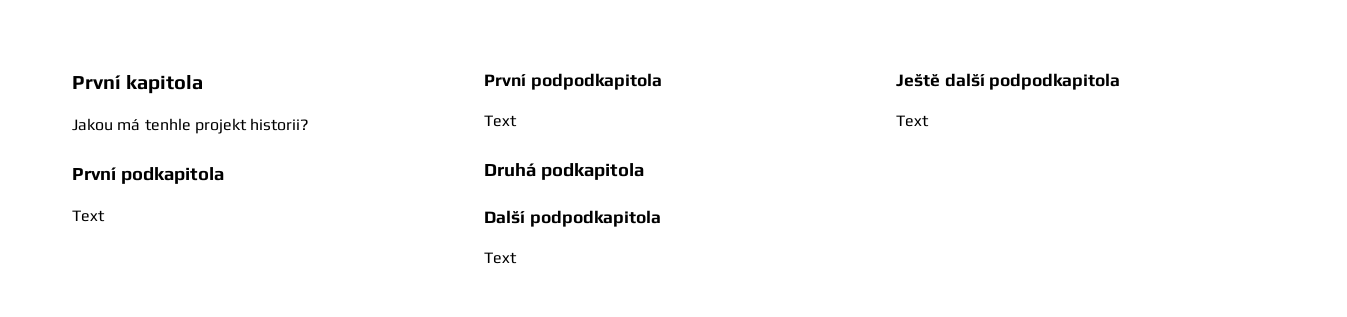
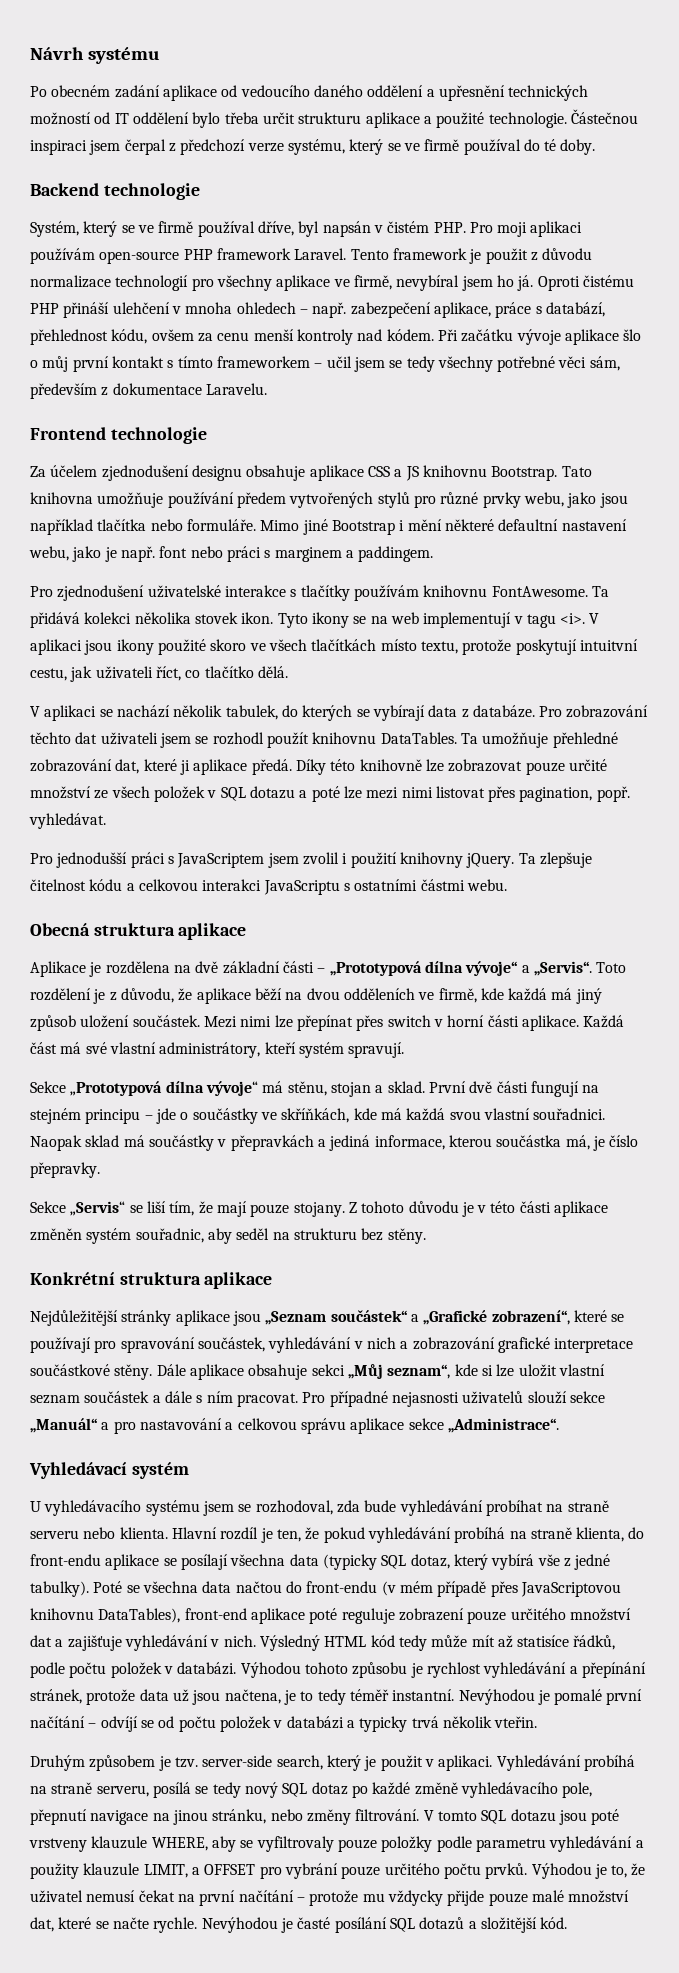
- První kapitola
- Jakou má tenhle projekt historii?
- První podkapitola
- Text
- První podpodkapitola
- Text
- Druhá podkapitola
- Další podpodkapitola
- Text
- Ještě další podpodkapitola
- Text
+ Návrh systému
+ Po obecném zadání aplikace od vedoucího daného oddělení a upřesnění technických možností od IT oddělení bylo třeba určit strukturu aplikace a použité technologie. Částečnou inspiraci jsem čerpal z předchozí verze systému, který se ve firmě používal do té doby.
+ Backend technologie
+ Systém, který se ve firmě používal dříve, byl napsán v čistém PHP. Pro moji aplikaci používám open-source PHP framework Laravel. Tento framework je použit z důvodu normalizace technologií pro všechny aplikace ve firmě, nevybíral jsem ho já. Oproti čistému PHP přináší ulehčení v mnoha ohledech – např. zabezpečení aplikace, práce s databází, přehlednost kódu, ovšem za cenu menší kontroly nad kódem. Při začátku vývoje aplikace šlo o můj první kontakt s tímto frameworkem – učil jsem se tedy všechny potřebné věci sám, především z dokumentace Laravelu.
+ Frontend technologie
+ Za účelem zjednodušení designu obsahuje aplikace CSS a JS knihovnu Bootstrap. Tato knihovna umožňuje používání předem vytvořených stylů pro různé prvky webu, jako jsou například tlačítka nebo formuláře. Mimo jiné Bootstrap i mění některé defaultní nastavení webu, jako je např. font nebo práci s marginem a paddingem.
+ Pro zjednodušení uživatelské interakce s tlačítky používám knihovnu FontAwesome. Ta přidává kolekci několika stovek ikon. Tyto ikony se na web implementují v tagu <i>. V aplikaci jsou ikony použité skoro ve všech tlačítkách místo textu, protože poskytují intuitvní cestu, jak uživateli říct, co tlačítko dělá.
+ V aplikaci se nachází několik tabulek, do kterých se vybírají data z databáze. Pro zobrazování těchto dat uživateli jsem se rozhodl použít knihovnu DataTables. Ta umožňuje přehledné zobrazování dat, které ji aplikace předá. Díky této knihovně lze zobrazovat pouze určité množství ze všech položek v SQL dotazu a poté lze mezi nimi listovat přes pagination, popř. vyhledávat.
+ Pro jednodušší práci s JavaScriptem jsem zvolil i použití knihovny jQuery. Ta zlepšuje čitelnost kódu a celkovou interakci JavaScriptu s ostatními částmi webu.
+ Obecná struktura aplikace
+ Aplikace je rozdělena na dvě základní části – „Prototypová dílna vývoje“ a „Servis“. Toto rozdělení je z důvodu, že aplikace běží na dvou odděleních ve firmě, kde každá má jiný způsob uložení součástek. Mezi nimi lze přepínat přes switch v horní části aplikace. Každá část má své vlastní administrátory, kteří systém spravují.
+ Sekce „Prototypová dílna vývoje“ má stěnu, stojan a sklad. První dvě části fungují na stejném principu – jde o součástky ve skříňkách, kde má každá svou vlastní souřadnici. Naopak sklad má součástky v přepravkách a jediná informace, kterou součástka má, je číslo přepravky.
+ Sekce „Servis“ se liší tím, že mají pouze stojany. Z tohoto důvodu je v této části aplikace změněn systém souřadnic, aby seděl na strukturu bez stěny.
+ Konkrétní struktura aplikace
+ Nejdůležitější stránky aplikace jsou „Seznam součástek“ a „Grafické zobrazení“, které se používají pro spravování součástek, vyhledávání v nich a zobrazování grafické interpretace součástkové stěny. Dále aplikace obsahuje sekci „Můj seznam“, kde si lze uložit vlastní seznam součástek a dále s ním pracovat. Pro případné nejasnosti uživatelů slouží sekce „Manuál“ a pro nastavování a celkovou správu aplikace sekce „Administrace“.
+ Vyhledávací systém
+ U vyhledávacího systému jsem se rozhodoval, zda bude vyhledávání probíhat na straně serveru nebo klienta. Hlavní rozdíl je ten, že pokud vyhledávání probíhá na straně klienta, do front-endu aplikace se posílají všechna data (typicky SQL dotaz, který vybírá vše z jedné tabulky). Poté se všechna data načtou do front-endu (v mém případě přes JavaScriptovou knihovnu DataTables), front-end aplikace poté reguluje zobrazení pouze určitého množství dat a zajišťuje vyhledávání v nich. Výsledný HTML kód tedy může mít až statisíce řádků, podle počtu položek v databázi. Výhodou tohoto způsobu je rychlost vyhledávání a přepínání stránek, protože data už jsou načtena, je to tedy téměř instantní. Nevýhodou je pomalé první načítání – odvíjí se od počtu položek v databázi a typicky trvá několik vteřin.
+ Druhým způsobem je tzv. server-side search, který je použit v aplikaci. Vyhledávání probíhá na straně serveru, posílá se tedy nový SQL dotaz po každé změně vyhledávacího pole, přepnutí navigace na jinou stránku, nebo změny filtrování. V tomto SQL dotazu jsou poté vrstveny klauzule WHERE, aby se vyfiltrovaly pouze položky podle parametru vyhledávání a použity klauzule LIMIT, a OFFSET pro vybrání pouze určitého počtu prvků. Výhodou je to, že uživatel nemusí čekat na první načítání – protože mu vždycky přijde pouze malé množství dat, které se načte rychle. Nevýhodou je časté posílání SQL dotazů a složitější kód.

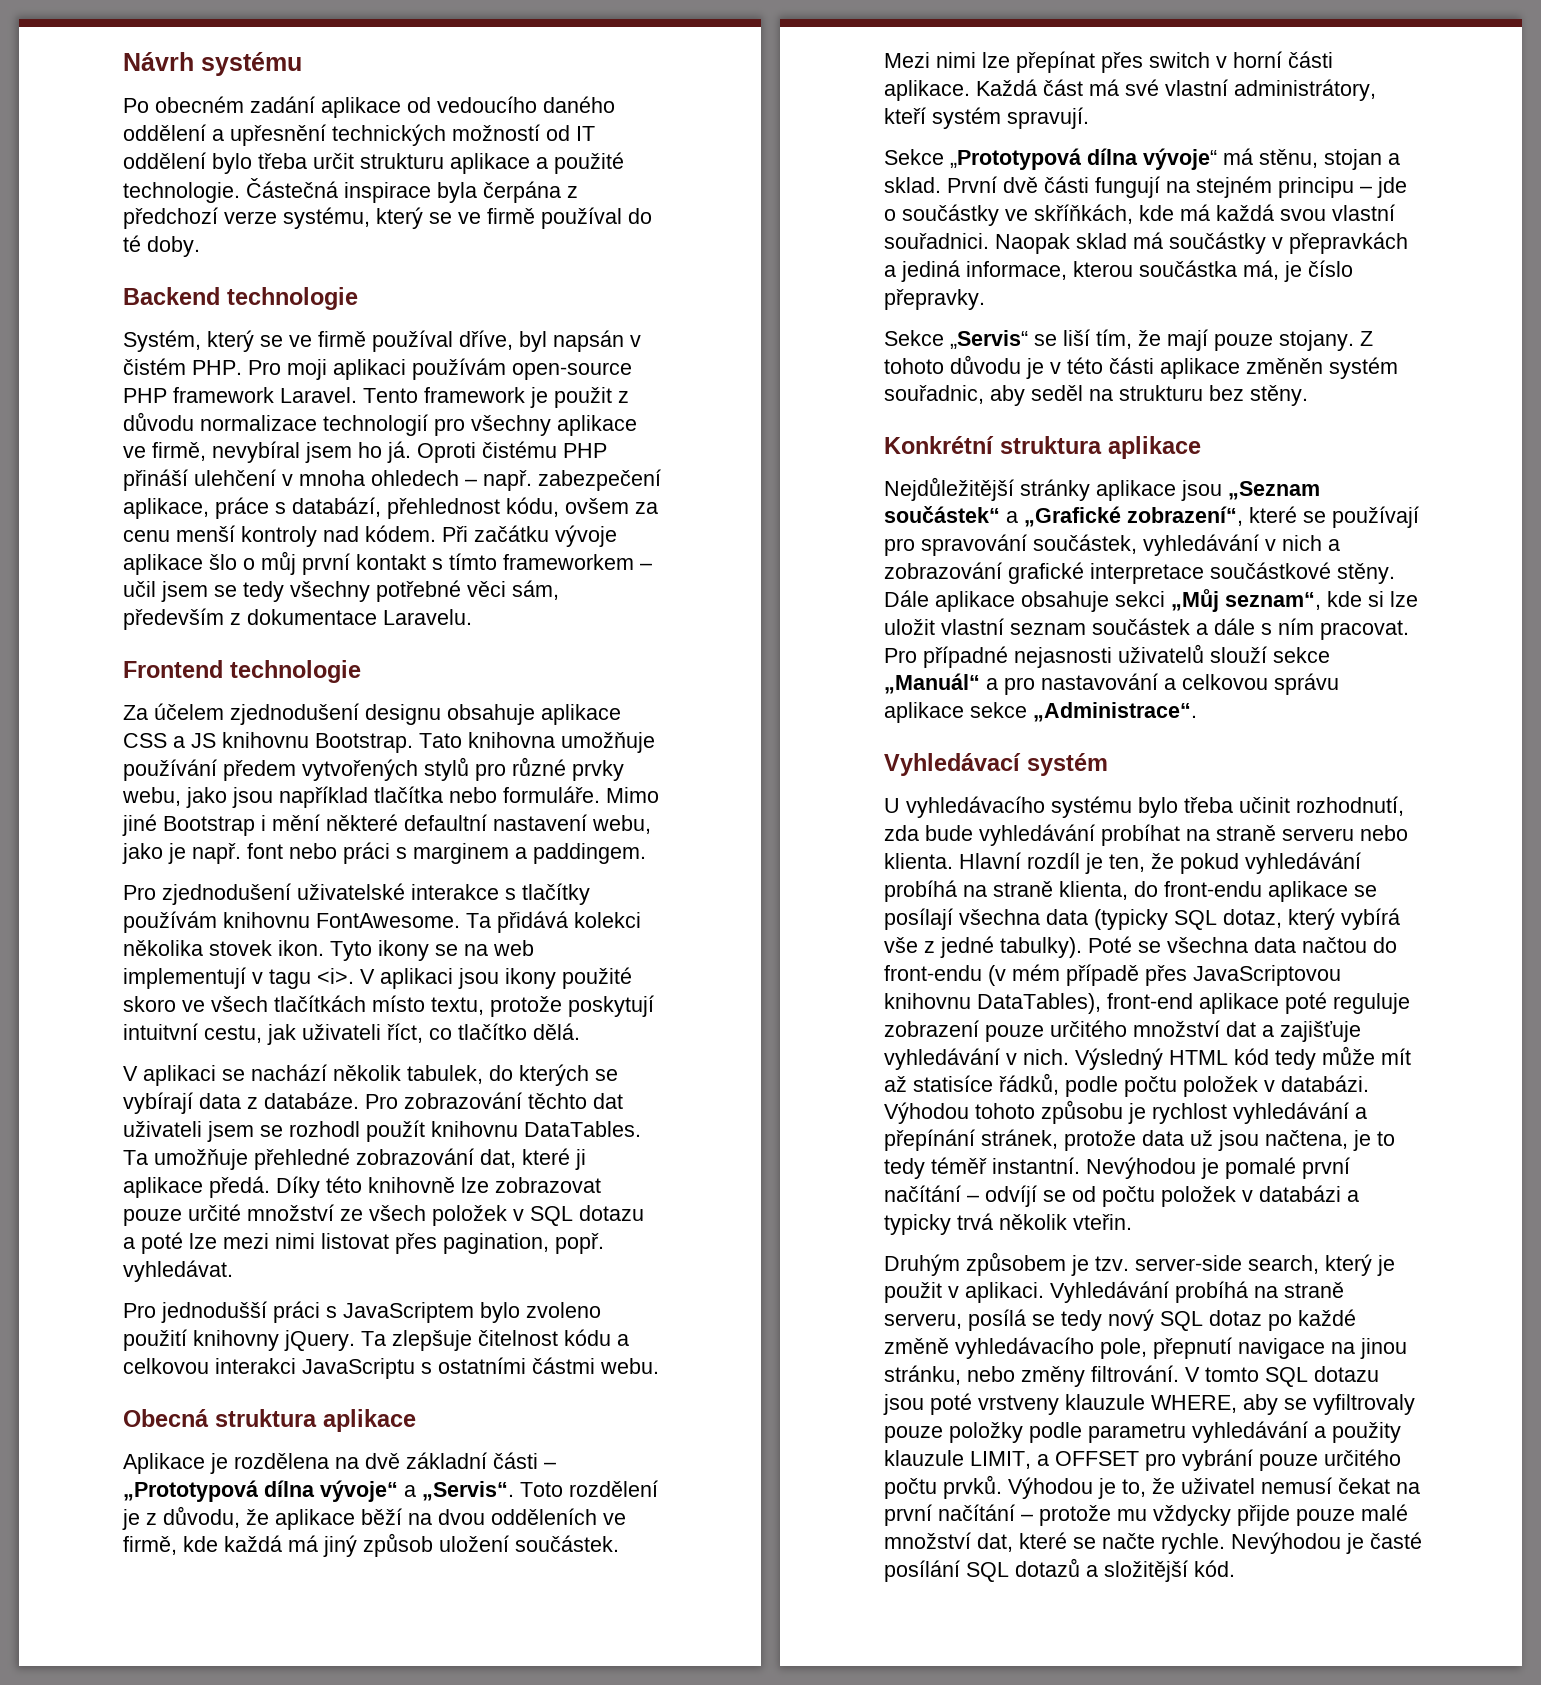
- Částečnou inspiraci jsem čerpal z předchozí verze systému, který se ve firmě používal do té doby.
+ Částečná inspirace byla čerpána z předchozí verze systému, který se ve firmě používal do té doby.
- Pro jednodušší práci s JavaScriptem jsem zvolil i použití knihovny jQuery.
+ Pro jednodušší práci s JavaScriptem bylo zvoleno použití knihovny jQuery.
- U vyhledávacího systému jsem se rozhodoval, zda bude vyhledávání probíhat na straně serveru nebo klienta.
+ U vyhledávacího systému bylo třeba učinit rozhodnutí, zda bude vyhledávání probíhat na straně serveru nebo klienta.

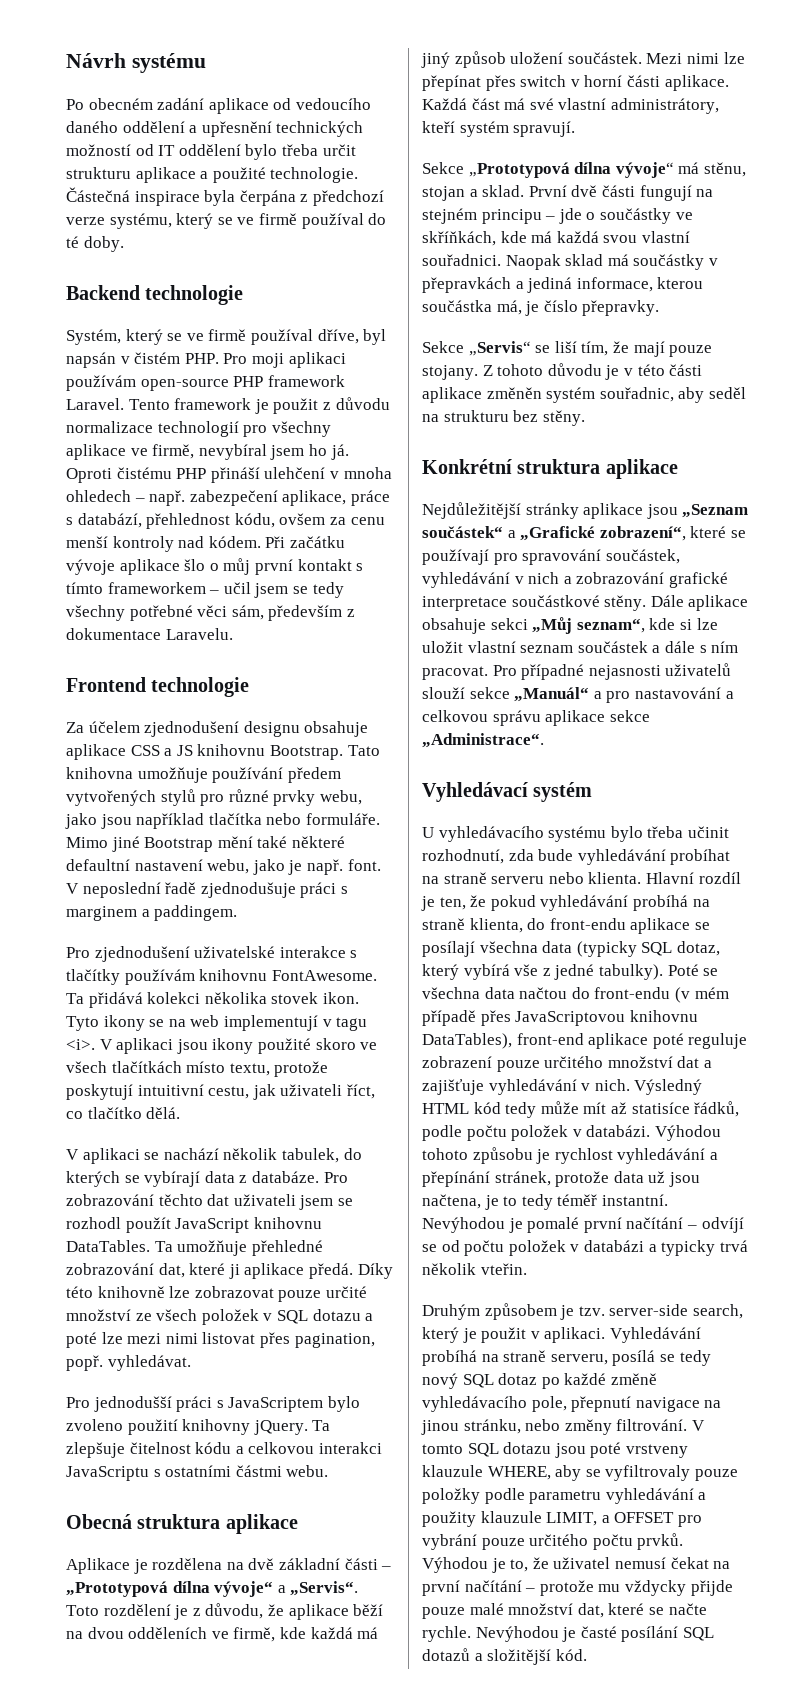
- Mimo jiné Bootstrap i mění některé defaultní nastavení webu, jako je např. font nebo práci s marginem a paddingem.
+ Mimo jiné Bootstrap mění také některé defaultní nastavení webu, jako je např. font. V neposlední řadě zjednodušuje práci s marginem a paddingem.
- V aplikaci jsou ikony použité skoro ve všech tlačítkách místo textu, protože poskytují intuitvní cestu, jak uživateli říct, co tlačítko dělá.
+ V aplikaci jsou ikony použité skoro ve všech tlačítkách místo textu, protože poskytují intuitivní cestu, jak uživateli říct, co tlačítko dělá.
- Pro zobrazování těchto dat uživateli jsem se rozhodl použít knihovnu DataTables.
+ Pro zobrazování těchto dat uživateli jsem se rozhodl použít JavaScript knihovnu DataTables.

